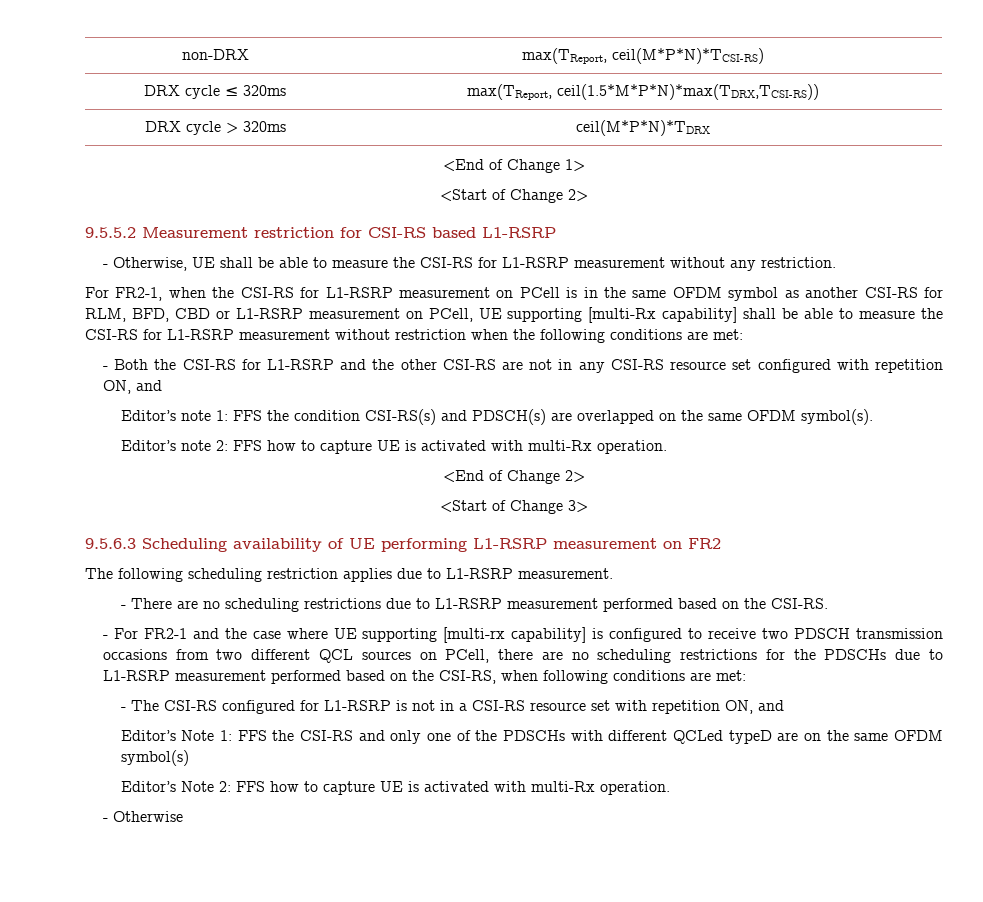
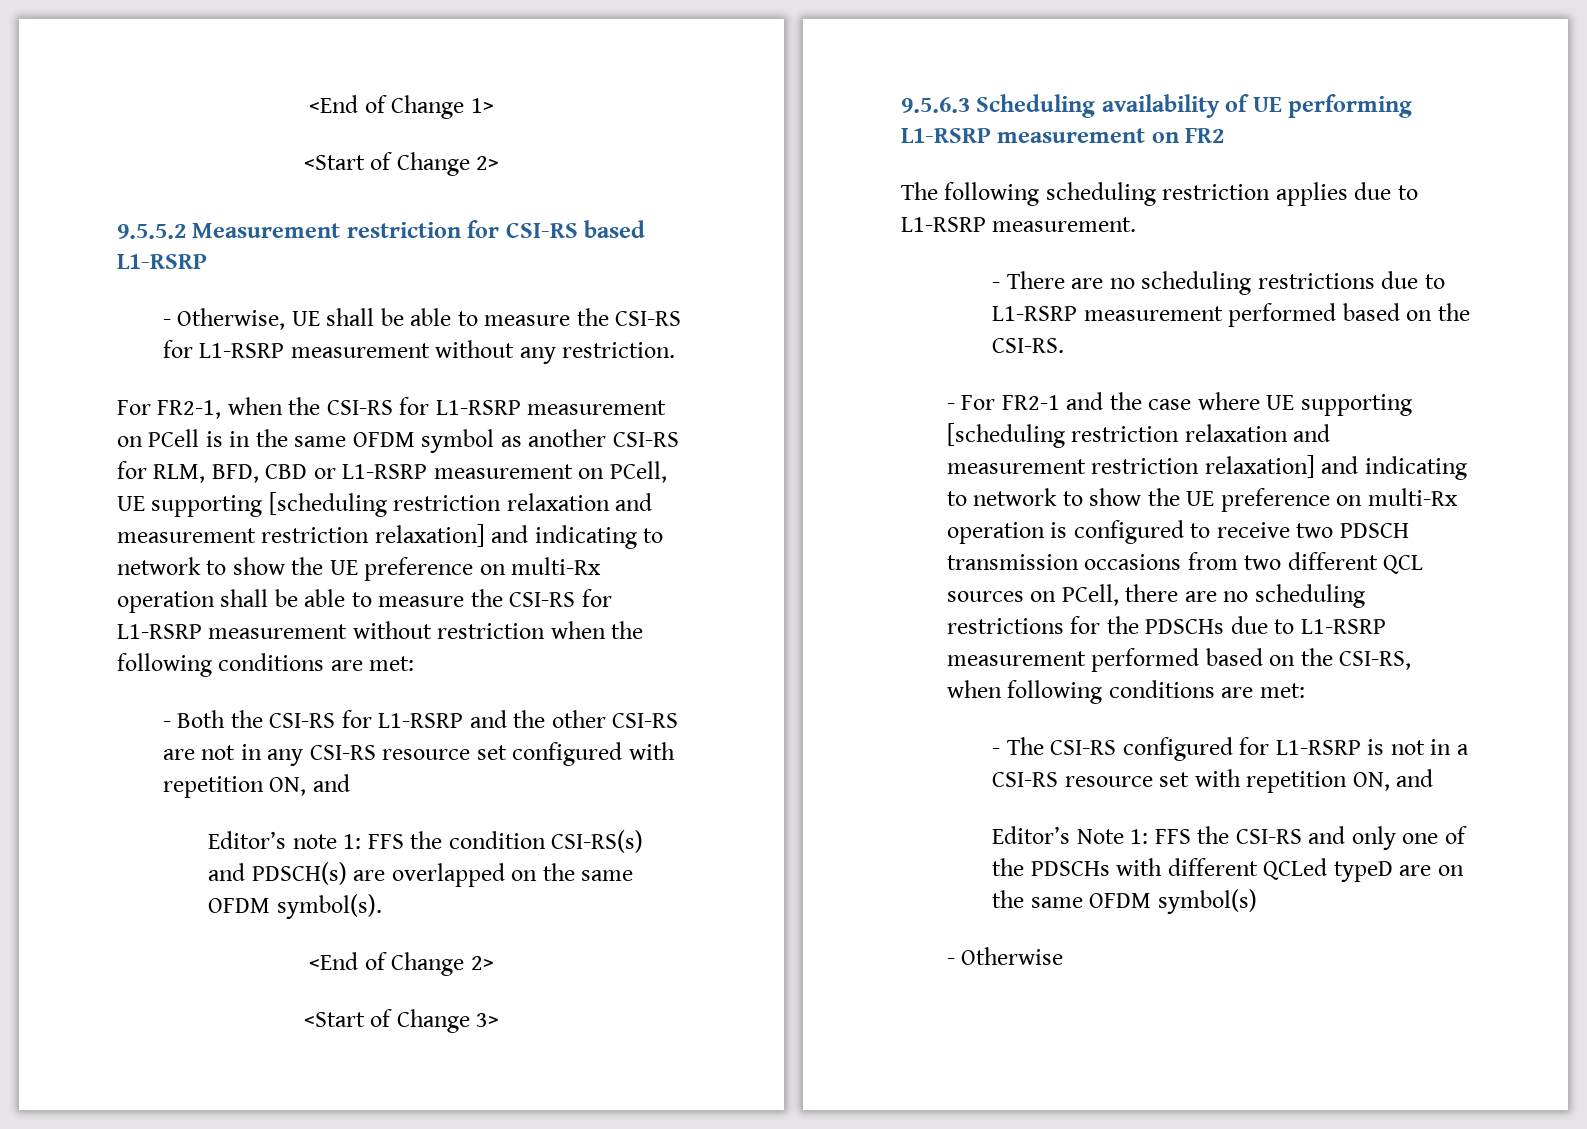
- non-DRX | max(TReport, ceil(M*P*N)*TCSI-RS)
- DRX cycle ≤ 320ms | max(TReport, ceil(1.5*M*P*N)*max(TDRX,TCSI-RS))
- DRX cycle > 320ms | ceil(M*P*N)*TDRX
- For FR2-1, when the CSI-RS for L1-RSRP measurement on PCell is in the same OFDM symbol as another CSI-RS for RLM, BFD, CBD or L1-RSRP measurement on PCell, UE supporting [multi-Rx capability] shall be able to measure the CSI-RS for L1-RSRP measurement without restriction when the following conditions are met:
+ For FR2-1, when the CSI-RS for L1-RSRP measurement on PCell is in the same OFDM symbol as another CSI-RS for RLM, BFD, CBD or L1-RSRP measurement on PCell, UE supporting [scheduling restriction relaxation and measurement restriction relaxation] and indicating to network to show the UE preference on multi-Rx operation shall be able to measure the CSI-RS for L1-RSRP measurement without restriction when the following conditions are met:
- Editor’s note 2: FFS how to capture UE is activated with multi-Rx operation.
- - For FR2-1 and the case where UE supporting [multi-rx capability] is configured to receive two PDSCH transmission occasions from two different QCL sources on PCell, there are no scheduling restrictions for the PDSCHs due to L1-RSRP measurement performed based on the CSI-RS, when following conditions are met:
+ - For FR2-1 and the case where UE supporting [scheduling restriction relaxation and measurement restriction relaxation] and indicating to network to show the UE preference on multi-Rx operation is configured to receive two PDSCH transmission occasions from two different QCL sources on PCell, there are no scheduling restrictions for the PDSCHs due to L1-RSRP measurement performed based on the CSI-RS, when following conditions are met:
- Editor’s Note 2: FFS how to capture UE is activated with multi-Rx operation.

